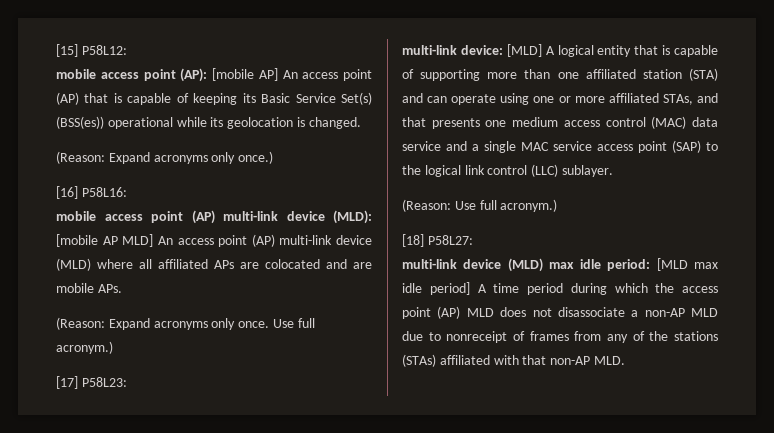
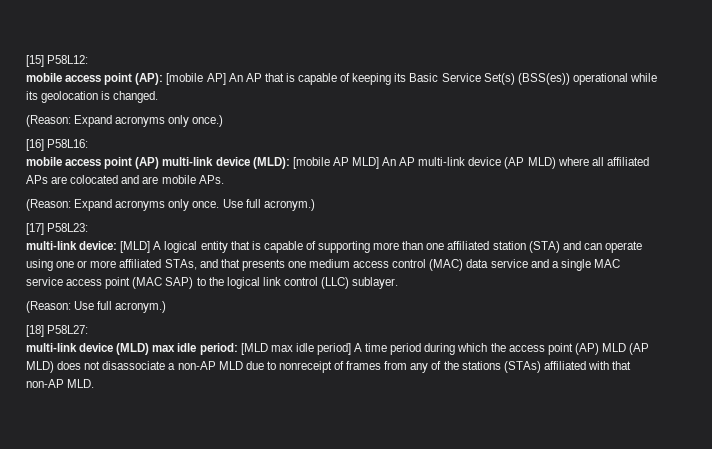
- mobile access point (AP): [mobile AP] An access point (AP) that is capable of keeping its Basic Service Set(s) (BSS(es)) operational while its geolocation is changed.
+ mobile access point (AP): [mobile AP] An AP that is capable of keeping its Basic Service Set(s) (BSS(es)) operational while its geolocation is changed.
- mobile access point (AP) multi-link device (MLD): [mobile AP MLD] An access point (AP) multi-link device (MLD) where all affiliated APs are colocated and are mobile APs.
+ mobile access point (AP) multi-link device (MLD): [mobile AP MLD] An AP multi-link device (AP MLD) where all affiliated APs are colocated and are mobile APs.
- multi-link device: [MLD] A logical entity that is capable of supporting more than one affiliated station (STA) and can operate using one or more affiliated STAs, and that presents one medium access control (MAC) data service and a single MAC service access point (SAP) to the logical link control (LLC) sublayer.
+ multi-link device: [MLD] A logical entity that is capable of supporting more than one affiliated station (STA) and can operate using one or more affiliated STAs, and that presents one medium access control (MAC) data service and a single MAC service access point (MAC SAP) to the logical link control (LLC) sublayer.
- multi-link device (MLD) max idle period: [MLD max idle period] A time period during which the access point (AP) MLD does not disassociate a non-AP MLD due to nonreceipt of frames from any of the stations (STAs) affiliated with that non-AP MLD.
+ multi-link device (MLD) max idle period: [MLD max idle period] A time period during which the access point (AP) MLD (AP MLD) does not disassociate a non-AP MLD due to nonreceipt of frames from any of the stations (STAs) affiliated with that non-AP MLD.

